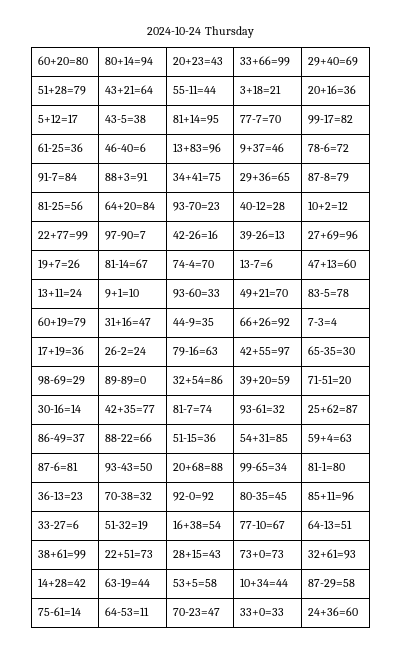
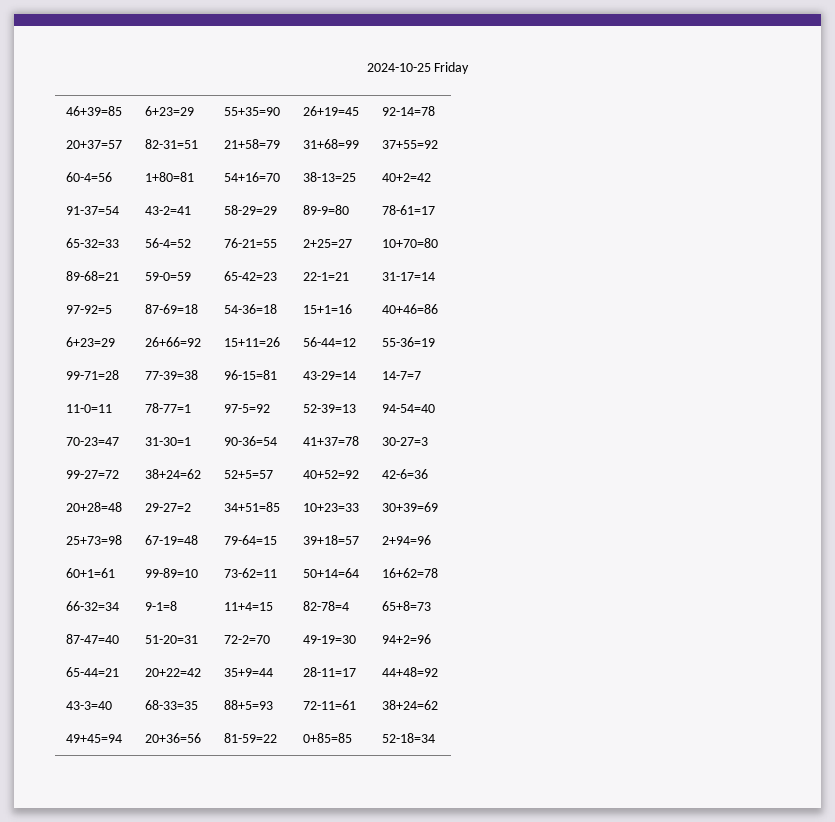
- 2024-10-24 Thursday
- 60+20=80 | 80+14=94 | 20+23=43 | 33+66=99 | 29+40=69
- 51+28=79 | 43+21=64 | 55-11=44 | 3+18=21 | 20+16=36
- 5+12=17 | 43-5=38 | 81+14=95 | 77-7=70 | 99-17=82
- 61-25=36 | 46-40=6 | 13+83=96 | 9+37=46 | 78-6=72
- 91-7=84 | 88+3=91 | 34+41=75 | 29+36=65 | 87-8=79
- 81-25=56 | 64+20=84 | 93-70=23 | 40-12=28 | 10+2=12
- 22+77=99 | 97-90=7 | 42-26=16 | 39-26=13 | 27+69=96
- 19+7=26 | 81-14=67 | 74-4=70 | 13-7=6 | 47+13=60
- 13+11=24 | 9+1=10 | 93-60=33 | 49+21=70 | 83-5=78
- 60+19=79 | 31+16=47 | 44-9=35 | 66+26=92 | 7-3=4
- 17+19=36 | 26-2=24 | 79-16=63 | 42+55=97 | 65-35=30
- 98-69=29 | 89-89=0 | 32+54=86 | 39+20=59 | 71-51=20
- 30-16=14 | 42+35=77 | 81-7=74 | 93-61=32 | 25+62=87
- 86-49=37 | 88-22=66 | 51-15=36 | 54+31=85 | 59+4=63
- 87-6=81 | 93-43=50 | 20+68=88 | 99-65=34 | 81-1=80
- 36-13=23 | 70-38=32 | 92-0=92 | 80-35=45 | 85+11=96
- 33-27=6 | 51-32=19 | 16+38=54 | 77-10=67 | 64-13=51
- 38+61=99 | 22+51=73 | 28+15=43 | 73+0=73 | 32+61=93
- 14+28=42 | 63-19=44 | 53+5=58 | 10+34=44 | 87-29=58
- 75-61=14 | 64-53=11 | 70-23=47 | 33+0=33 | 24+36=60
+ 2024-10-25 Friday
+ 46+39=85 | 6+23=29 | 55+35=90 | 26+19=45 | 92-14=78
+ 20+37=57 | 82-31=51 | 21+58=79 | 31+68=99 | 37+55=92
+ 60-4=56 | 1+80=81 | 54+16=70 | 38-13=25 | 40+2=42
+ 91-37=54 | 43-2=41 | 58-29=29 | 89-9=80 | 78-61=17
+ 65-32=33 | 56-4=52 | 76-21=55 | 2+25=27 | 10+70=80
+ 89-68=21 | 59-0=59 | 65-42=23 | 22-1=21 | 31-17=14
+ 97-92=5 | 87-69=18 | 54-36=18 | 15+1=16 | 40+46=86
+ 6+23=29 | 26+66=92 | 15+11=26 | 56-44=12 | 55-36=19
+ 99-71=28 | 77-39=38 | 96-15=81 | 43-29=14 | 14-7=7
+ 11-0=11 | 78-77=1 | 97-5=92 | 52-39=13 | 94-54=40
+ 70-23=47 | 31-30=1 | 90-36=54 | 41+37=78 | 30-27=3
+ 99-27=72 | 38+24=62 | 52+5=57 | 40+52=92 | 42-6=36
+ 20+28=48 | 29-27=2 | 34+51=85 | 10+23=33 | 30+39=69
+ 25+73=98 | 67-19=48 | 79-64=15 | 39+18=57 | 2+94=96
+ 60+1=61 | 99-89=10 | 73-62=11 | 50+14=64 | 16+62=78
+ 66-32=34 | 9-1=8 | 11+4=15 | 82-78=4 | 65+8=73
+ 87-47=40 | 51-20=31 | 72-2=70 | 49-19=30 | 94+2=96
+ 65-44=21 | 20+22=42 | 35+9=44 | 28-11=17 | 44+48=92
+ 43-3=40 | 68-33=35 | 88+5=93 | 72-11=61 | 38+24=62
+ 49+45=94 | 20+36=56 | 81-59=22 | 0+85=85 | 52-18=34

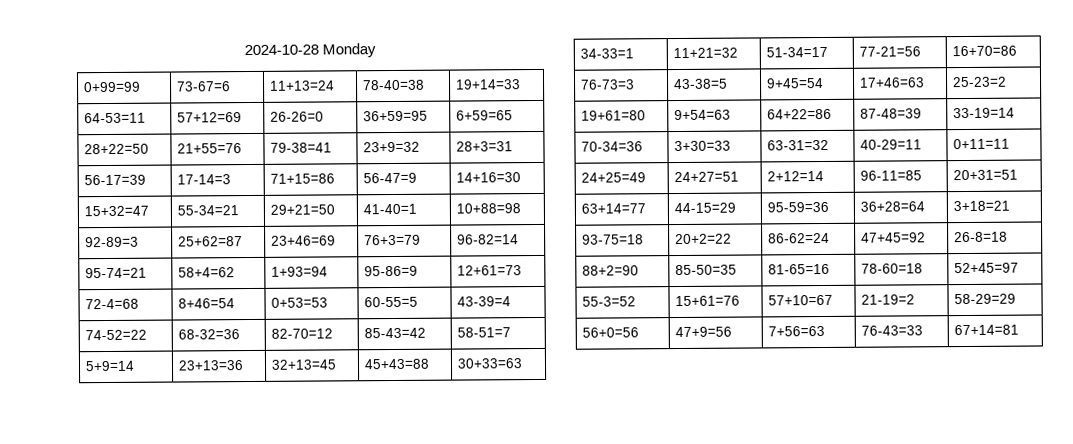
- 2024-10-25 Friday
- 46+39=85 | 6+23=29 | 55+35=90 | 26+19=45 | 92-14=78
- 20+37=57 | 82-31=51 | 21+58=79 | 31+68=99 | 37+55=92
- 60-4=56 | 1+80=81 | 54+16=70 | 38-13=25 | 40+2=42
- 91-37=54 | 43-2=41 | 58-29=29 | 89-9=80 | 78-61=17
- 65-32=33 | 56-4=52 | 76-21=55 | 2+25=27 | 10+70=80
- 89-68=21 | 59-0=59 | 65-42=23 | 22-1=21 | 31-17=14
- 97-92=5 | 87-69=18 | 54-36=18 | 15+1=16 | 40+46=86
- 6+23=29 | 26+66=92 | 15+11=26 | 56-44=12 | 55-36=19
- 99-71=28 | 77-39=38 | 96-15=81 | 43-29=14 | 14-7=7
- 11-0=11 | 78-77=1 | 97-5=92 | 52-39=13 | 94-54=40
- 70-23=47 | 31-30=1 | 90-36=54 | 41+37=78 | 30-27=3
- 99-27=72 | 38+24=62 | 52+5=57 | 40+52=92 | 42-6=36
- 20+28=48 | 29-27=2 | 34+51=85 | 10+23=33 | 30+39=69
- 25+73=98 | 67-19=48 | 79-64=15 | 39+18=57 | 2+94=96
- 60+1=61 | 99-89=10 | 73-62=11 | 50+14=64 | 16+62=78
- 66-32=34 | 9-1=8 | 11+4=15 | 82-78=4 | 65+8=73
- 87-47=40 | 51-20=31 | 72-2=70 | 49-19=30 | 94+2=96
- 65-44=21 | 20+22=42 | 35+9=44 | 28-11=17 | 44+48=92
- 43-3=40 | 68-33=35 | 88+5=93 | 72-11=61 | 38+24=62
- 49+45=94 | 20+36=56 | 81-59=22 | 0+85=85 | 52-18=34
+ 2024-10-28 Monday
+ 0+99=99 | 73-67=6 | 11+13=24 | 78-40=38 | 19+14=33
+ 64-53=11 | 57+12=69 | 26-26=0 | 36+59=95 | 6+59=65
+ 28+22=50 | 21+55=76 | 79-38=41 | 23+9=32 | 28+3=31
+ 56-17=39 | 17-14=3 | 71+15=86 | 56-47=9 | 14+16=30
+ 15+32=47 | 55-34=21 | 29+21=50 | 41-40=1 | 10+88=98
+ 92-89=3 | 25+62=87 | 23+46=69 | 76+3=79 | 96-82=14
+ 95-74=21 | 58+4=62 | 1+93=94 | 95-86=9 | 12+61=73
+ 72-4=68 | 8+46=54 | 0+53=53 | 60-55=5 | 43-39=4
+ 74-52=22 | 68-32=36 | 82-70=12 | 85-43=42 | 58-51=7
+ 5+9=14 | 23+13=36 | 32+13=45 | 45+43=88 | 30+33=63
+ 34-33=1 | 11+21=32 | 51-34=17 | 77-21=56 | 16+70=86
+ 76-73=3 | 43-38=5 | 9+45=54 | 17+46=63 | 25-23=2
+ 19+61=80 | 9+54=63 | 64+22=86 | 87-48=39 | 33-19=14
+ 70-34=36 | 3+30=33 | 63-31=32 | 40-29=11 | 0+11=11
+ 24+25=49 | 24+27=51 | 2+12=14 | 96-11=85 | 20+31=51
+ 63+14=77 | 44-15=29 | 95-59=36 | 36+28=64 | 3+18=21
+ 93-75=18 | 20+2=22 | 86-62=24 | 47+45=92 | 26-8=18
+ 88+2=90 | 85-50=35 | 81-65=16 | 78-60=18 | 52+45=97
+ 55-3=52 | 15+61=76 | 57+10=67 | 21-19=2 | 58-29=29
+ 56+0=56 | 47+9=56 | 7+56=63 | 76-43=33 | 67+14=81

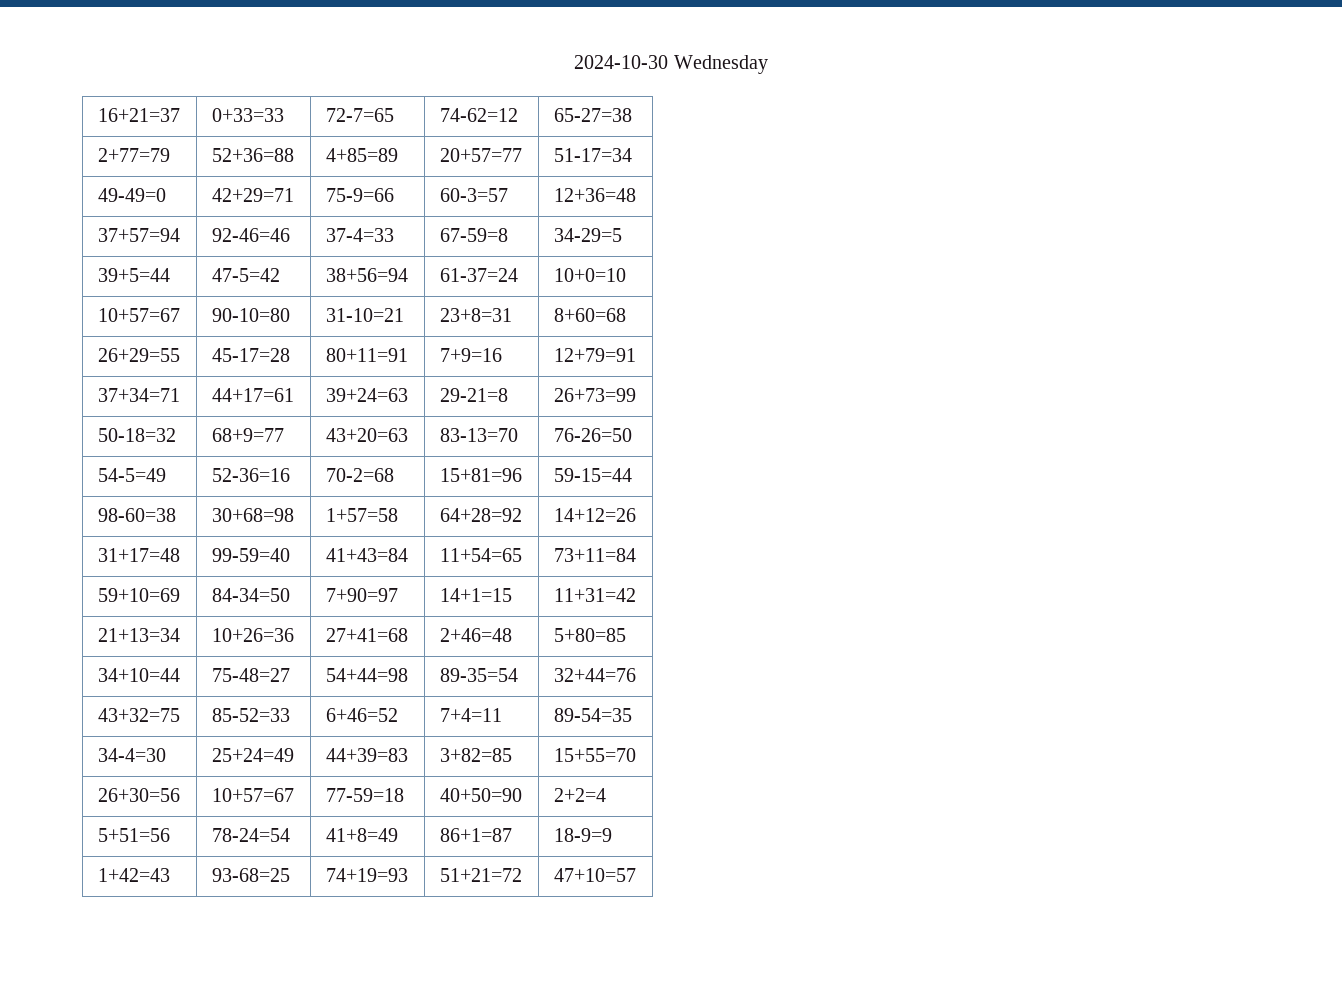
- 2024-10-28 Monday
- 0+99=99 | 73-67=6 | 11+13=24 | 78-40=38 | 19+14=33
- 64-53=11 | 57+12=69 | 26-26=0 | 36+59=95 | 6+59=65
- 28+22=50 | 21+55=76 | 79-38=41 | 23+9=32 | 28+3=31
- 56-17=39 | 17-14=3 | 71+15=86 | 56-47=9 | 14+16=30
- 15+32=47 | 55-34=21 | 29+21=50 | 41-40=1 | 10+88=98
- 92-89=3 | 25+62=87 | 23+46=69 | 76+3=79 | 96-82=14
- 95-74=21 | 58+4=62 | 1+93=94 | 95-86=9 | 12+61=73
- 72-4=68 | 8+46=54 | 0+53=53 | 60-55=5 | 43-39=4
- 74-52=22 | 68-32=36 | 82-70=12 | 85-43=42 | 58-51=7
- 5+9=14 | 23+13=36 | 32+13=45 | 45+43=88 | 30+33=63
- 34-33=1 | 11+21=32 | 51-34=17 | 77-21=56 | 16+70=86
- 76-73=3 | 43-38=5 | 9+45=54 | 17+46=63 | 25-23=2
- 19+61=80 | 9+54=63 | 64+22=86 | 87-48=39 | 33-19=14
- 70-34=36 | 3+30=33 | 63-31=32 | 40-29=11 | 0+11=11
- 24+25=49 | 24+27=51 | 2+12=14 | 96-11=85 | 20+31=51
- 63+14=77 | 44-15=29 | 95-59=36 | 36+28=64 | 3+18=21
- 93-75=18 | 20+2=22 | 86-62=24 | 47+45=92 | 26-8=18
- 88+2=90 | 85-50=35 | 81-65=16 | 78-60=18 | 52+45=97
- 55-3=52 | 15+61=76 | 57+10=67 | 21-19=2 | 58-29=29
- 56+0=56 | 47+9=56 | 7+56=63 | 76-43=33 | 67+14=81
+ 2024-10-30 Wednesday
+ 16+21=37 | 0+33=33 | 72-7=65 | 74-62=12 | 65-27=38
+ 2+77=79 | 52+36=88 | 4+85=89 | 20+57=77 | 51-17=34
+ 49-49=0 | 42+29=71 | 75-9=66 | 60-3=57 | 12+36=48
+ 37+57=94 | 92-46=46 | 37-4=33 | 67-59=8 | 34-29=5
+ 39+5=44 | 47-5=42 | 38+56=94 | 61-37=24 | 10+0=10
+ 10+57=67 | 90-10=80 | 31-10=21 | 23+8=31 | 8+60=68
+ 26+29=55 | 45-17=28 | 80+11=91 | 7+9=16 | 12+79=91
+ 37+34=71 | 44+17=61 | 39+24=63 | 29-21=8 | 26+73=99
+ 50-18=32 | 68+9=77 | 43+20=63 | 83-13=70 | 76-26=50
+ 54-5=49 | 52-36=16 | 70-2=68 | 15+81=96 | 59-15=44
+ 98-60=38 | 30+68=98 | 1+57=58 | 64+28=92 | 14+12=26
+ 31+17=48 | 99-59=40 | 41+43=84 | 11+54=65 | 73+11=84
+ 59+10=69 | 84-34=50 | 7+90=97 | 14+1=15 | 11+31=42
+ 21+13=34 | 10+26=36 | 27+41=68 | 2+46=48 | 5+80=85
+ 34+10=44 | 75-48=27 | 54+44=98 | 89-35=54 | 32+44=76
+ 43+32=75 | 85-52=33 | 6+46=52 | 7+4=11 | 89-54=35
+ 34-4=30 | 25+24=49 | 44+39=83 | 3+82=85 | 15+55=70
+ 26+30=56 | 10+57=67 | 77-59=18 | 40+50=90 | 2+2=4
+ 5+51=56 | 78-24=54 | 41+8=49 | 86+1=87 | 18-9=9
+ 1+42=43 | 93-68=25 | 74+19=93 | 51+21=72 | 47+10=57

